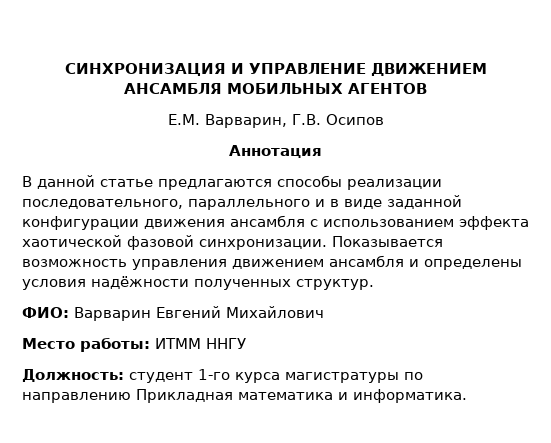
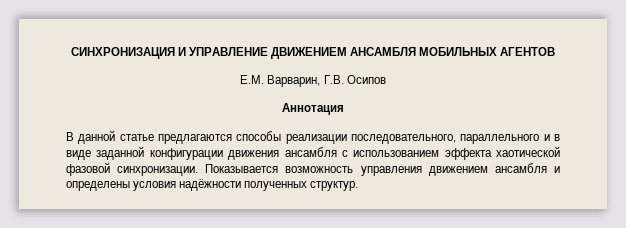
- ФИО: Варварин Евгений Михайлович
- Место работы: ИТММ ННГУ
- Должность: студент 1-го курса магистратуры по направлению Прикладная математика и информатика.

